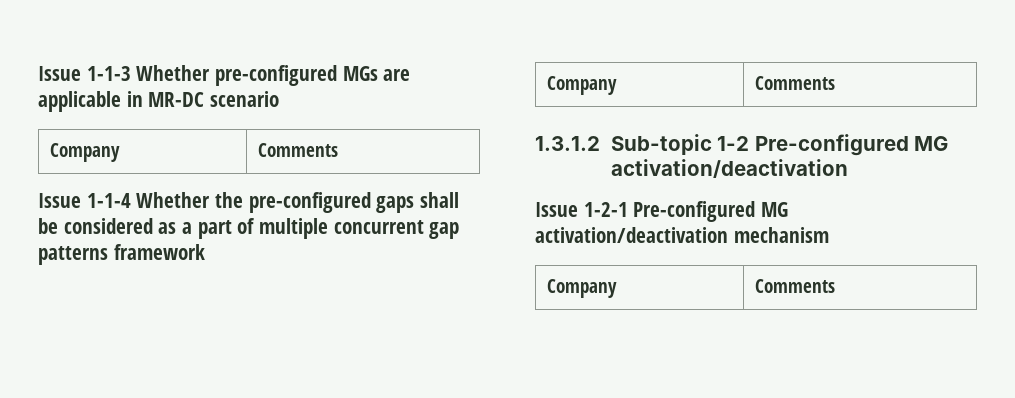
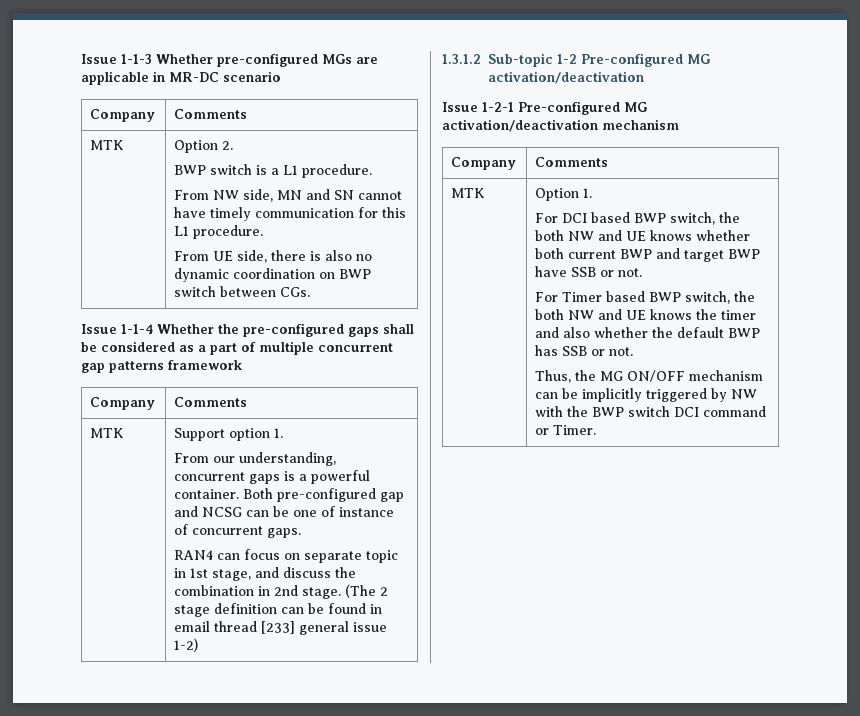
+ MTK | Option 2.
+ BWP switch is a L1 procedure.
+ From NW side, MN and SN cannot have timely communication for this L1 procedure.
+ From UE side, there is also no dynamic coordination on BWP switch between CGs.
+ MTK | Support option 1.
+ From our understanding, concurrent gaps is a powerful container. Both pre-configured gap and NCSG can be one of instance of concurrent gaps.
+ RAN4 can focus on separate topic in 1st stage, and discuss the combination in 2nd stage. (The 2 stage definition can be found in email thread [233] general issue 1-2)
+ MTK | Option 1.
+ For DCI based BWP switch, the both NW and UE knows whether both current BWP and target BWP have SSB or not.
+ For Timer based BWP switch, the both NW and UE knows the timer and also whether the default BWP has SSB or not.
+ Thus, the MG ON/OFF mechanism can be implicitly triggered by NW with the BWP switch DCI command or Timer.

